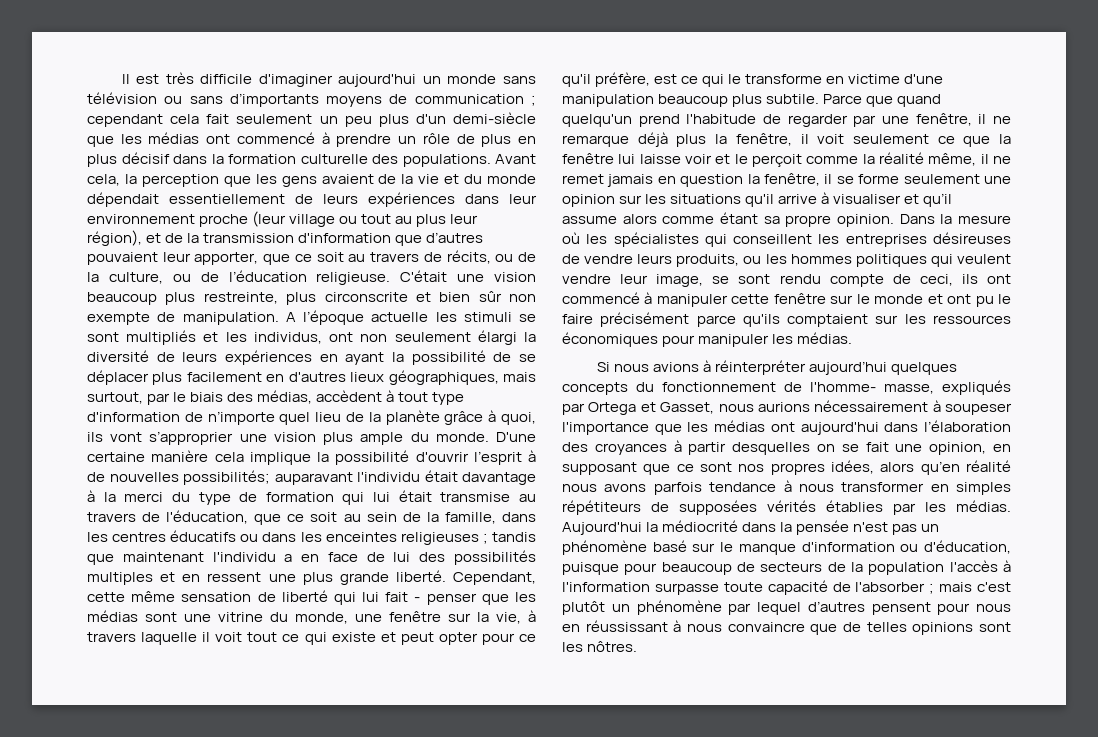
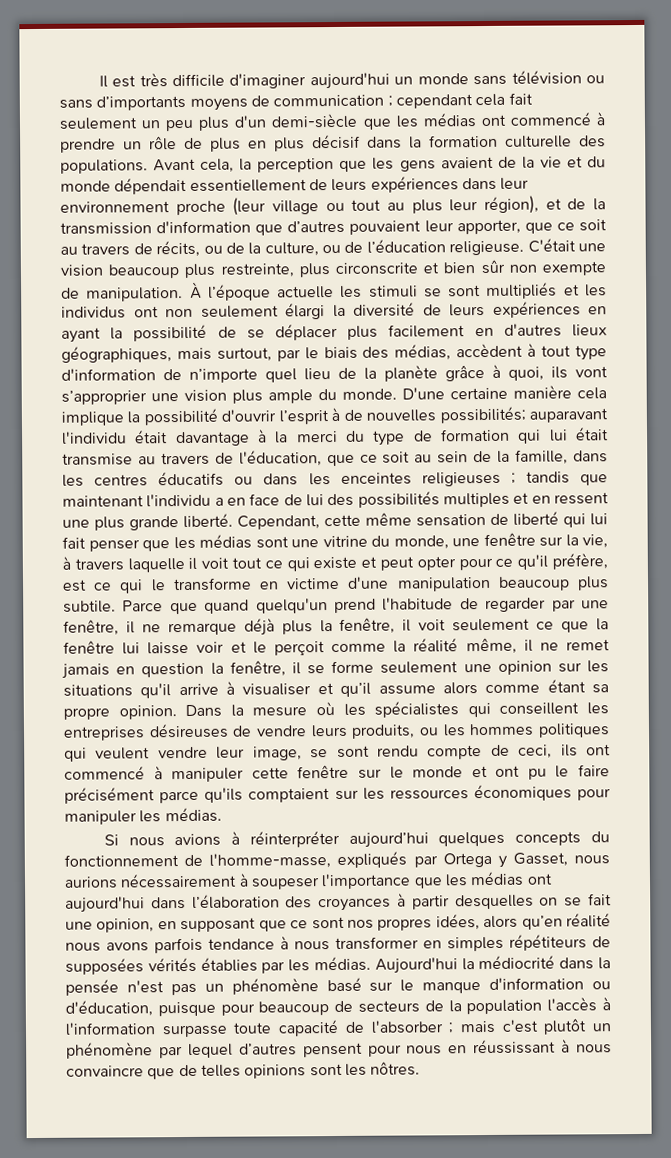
- A l’époque actuelle les stimuli se sont multipliés et les individus, ont non seulement élargi la diversité de leurs expériences en ayant la possibilité de se déplacer plus facilement en d'autres lieux géographiques, mais surtout, par le biais des médias, accèdent à tout type d'information de n’importe quel lieu de la planète grâce à quoi, ils vont s’approprier une vision plus ample du monde.
+ À l’époque actuelle les stimuli se sont multipliés et les individus ont non seulement élargi la diversité de leurs expériences en ayant la possibilité de se déplacer plus facilement en d'autres lieux géographiques, mais surtout, par le biais des médias, accèdent à tout type d'information de n’importe quel lieu de la planète grâce à quoi, ils vont s’approprier une vision plus ample du monde.
- Cependant, cette même sensation de liberté qui lui fait - penser que les médias sont une vitrine du monde, une fenêtre sur la vie, à travers laquelle il voit tout ce qui existe et peut opter pour ce qu'il préfère, est ce qui le transforme en victime d'une manipulation beaucoup plus subtile.
+ Cependant, cette même sensation de liberté qui lui fait penser que les médias sont une vitrine du monde, une fenêtre sur la vie, à travers laquelle il voit tout ce qui existe et peut opter pour ce qu'il préfère, est ce qui le transforme en victime d'une manipulation beaucoup plus subtile.
- Si nous avions à réinterpréter aujourd’hui quelques concepts du fonctionnement de l'homme- masse, expliqués par Ortega et Gasset, nous aurions nécessairement à soupeser l'importance que les médias ont aujourd'hui dans l’élaboration des croyances à partir desquelles on se fait une opinion, en supposant que ce sont nos propres idées, alors qu’en réalité nous avons parfois tendance à nous transformer en simples répétiteurs de supposées vérités établies par les médias.
+ Si nous avions à réinterpréter aujourd’hui quelques concepts du fonctionnement de l'homme-masse, expliqués par Ortega y Gasset, nous aurions nécessairement à soupeser l'importance que les médias ont aujourd'hui dans l’élaboration des croyances à partir desquelles on se fait une opinion, en supposant que ce sont nos propres idées, alors qu’en réalité nous avons parfois tendance à nous transformer en simples répétiteurs de supposées vérités établies par les médias.

